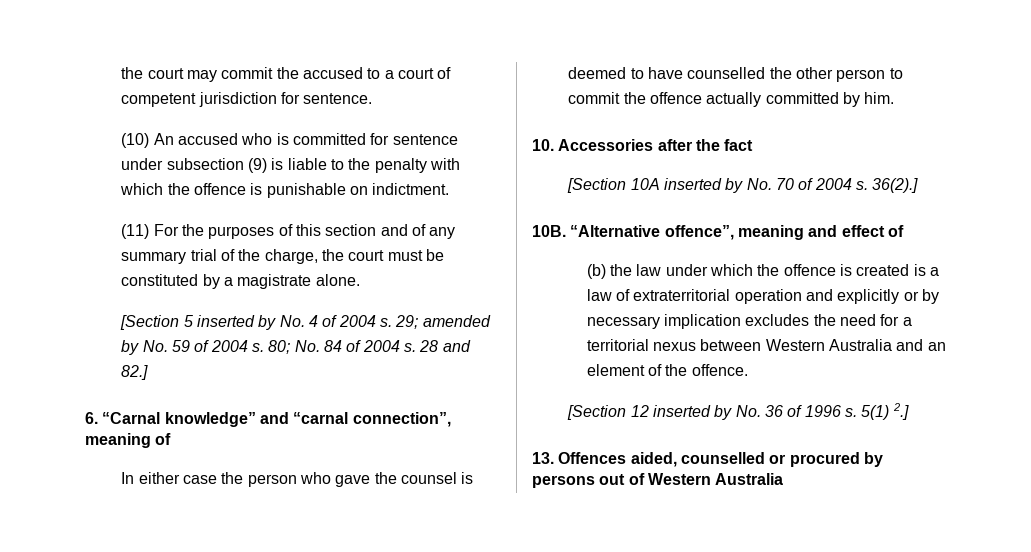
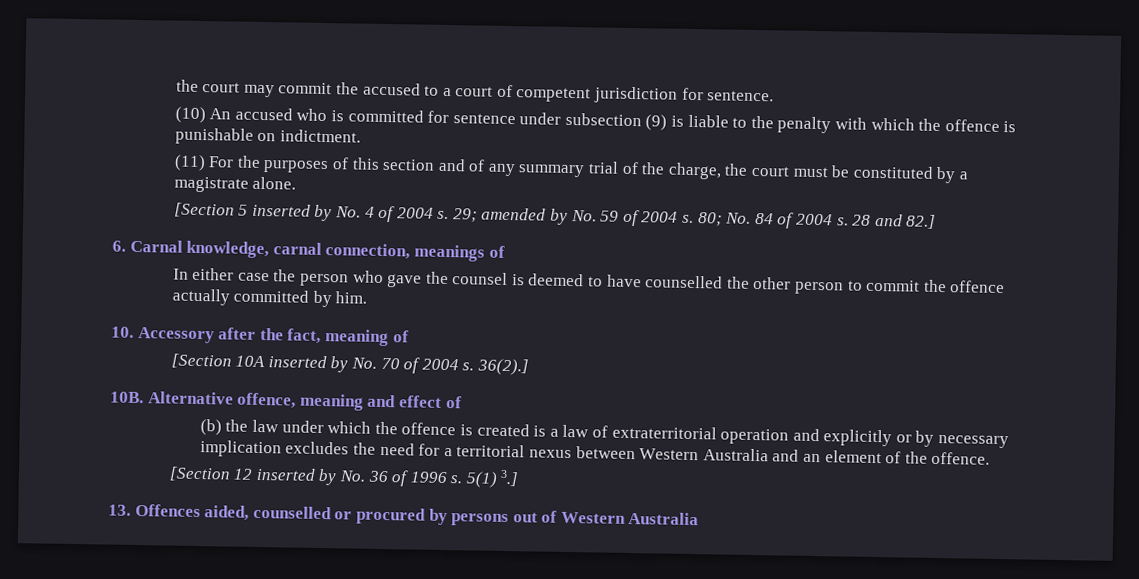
- 6. “Carnal knowledge” and “carnal connection”, meaning of
+ 6. Carnal knowledge, carnal connection, meanings of
- 10. Accessories after the fact
+ 10. Accessory after the fact, meaning of
- “Alternative offence”, meaning and effect of
+ Alternative offence, meaning and effect of
- 5(1) 2.]
+ 5(1) 3.]

